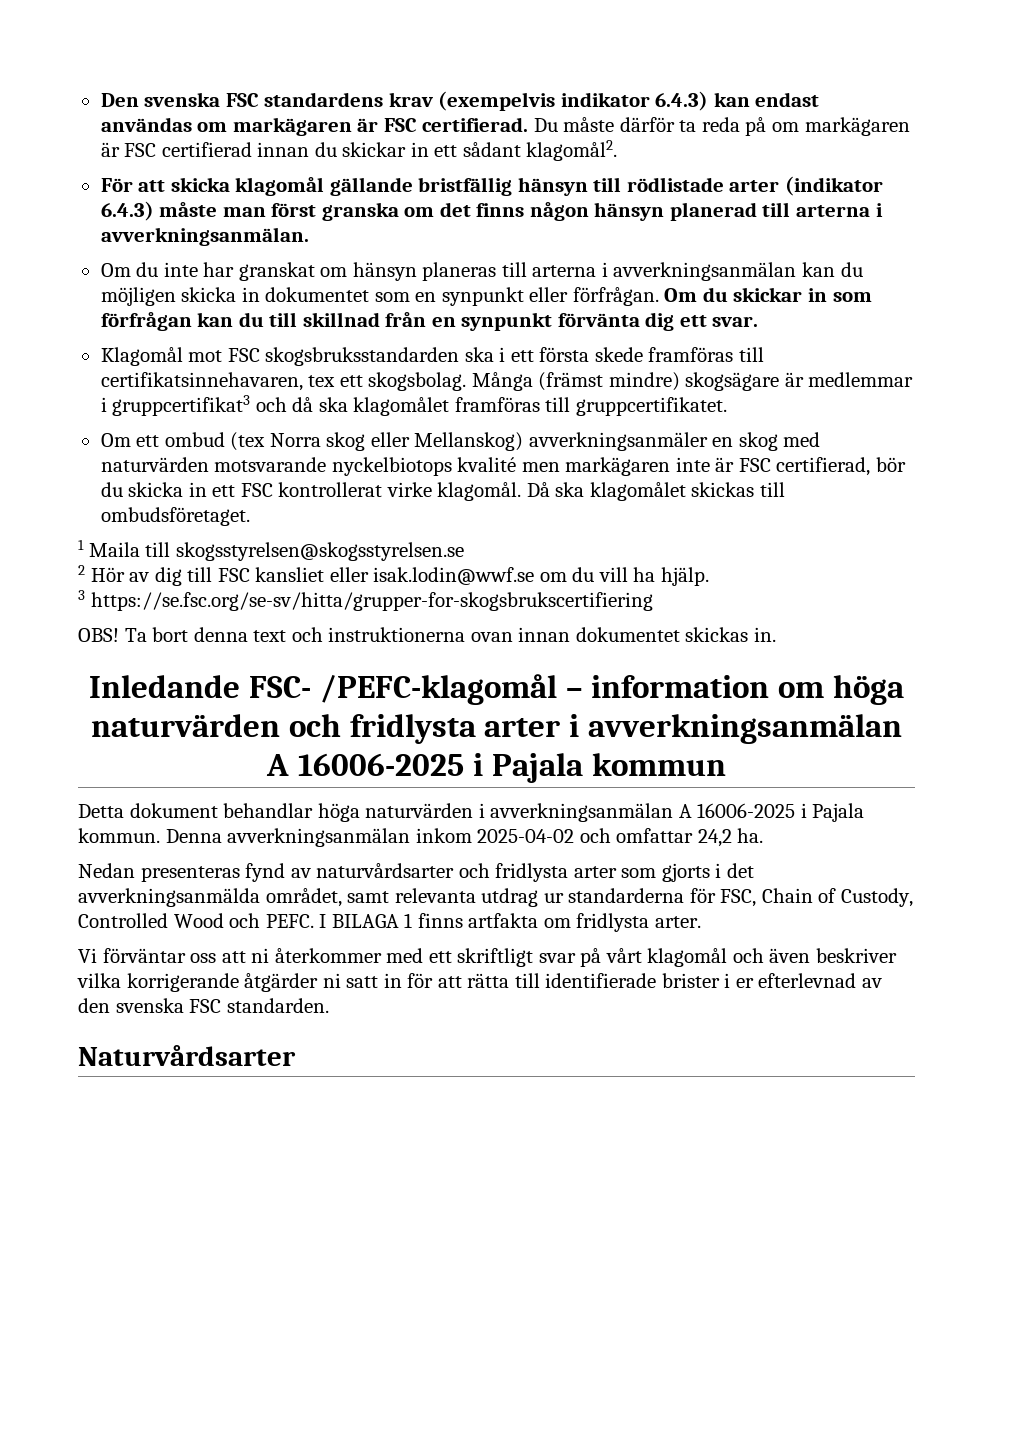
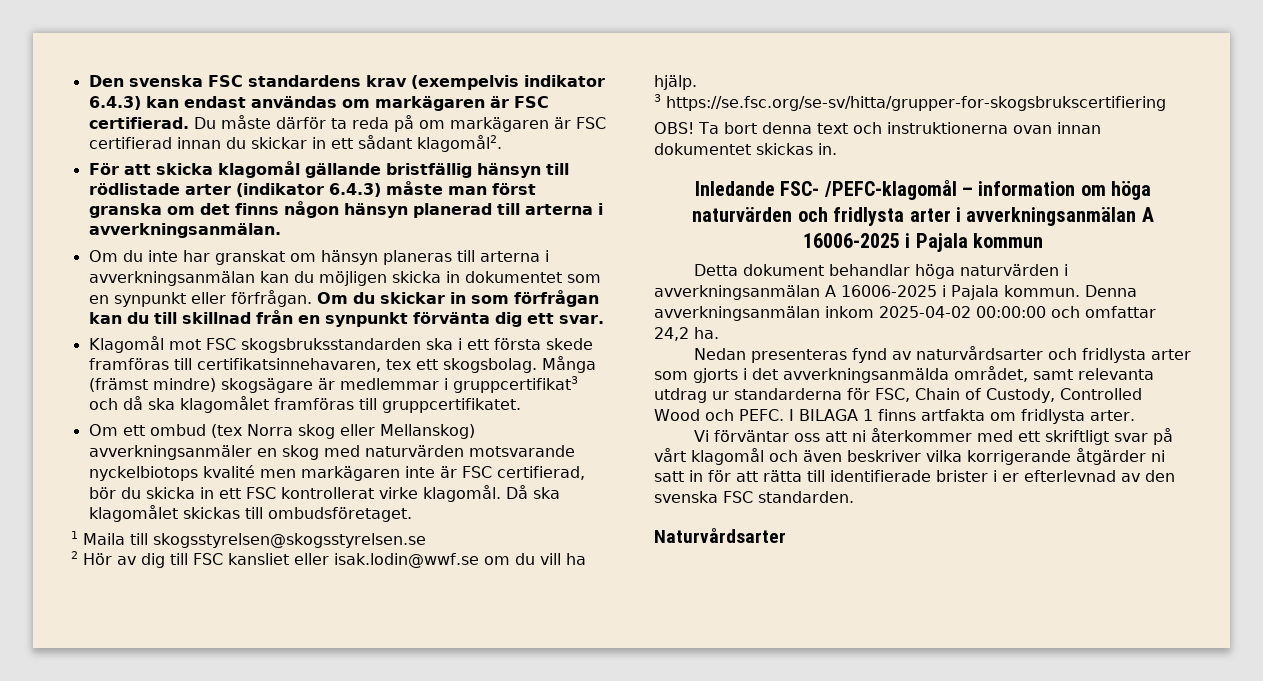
- Denna avverkningsanmälan inkom 2025-04-02 och omfattar 24,2 ha.
+ Denna avverkningsanmälan inkom 2025-04-02 00:00:00 och omfattar 24,2 ha.

